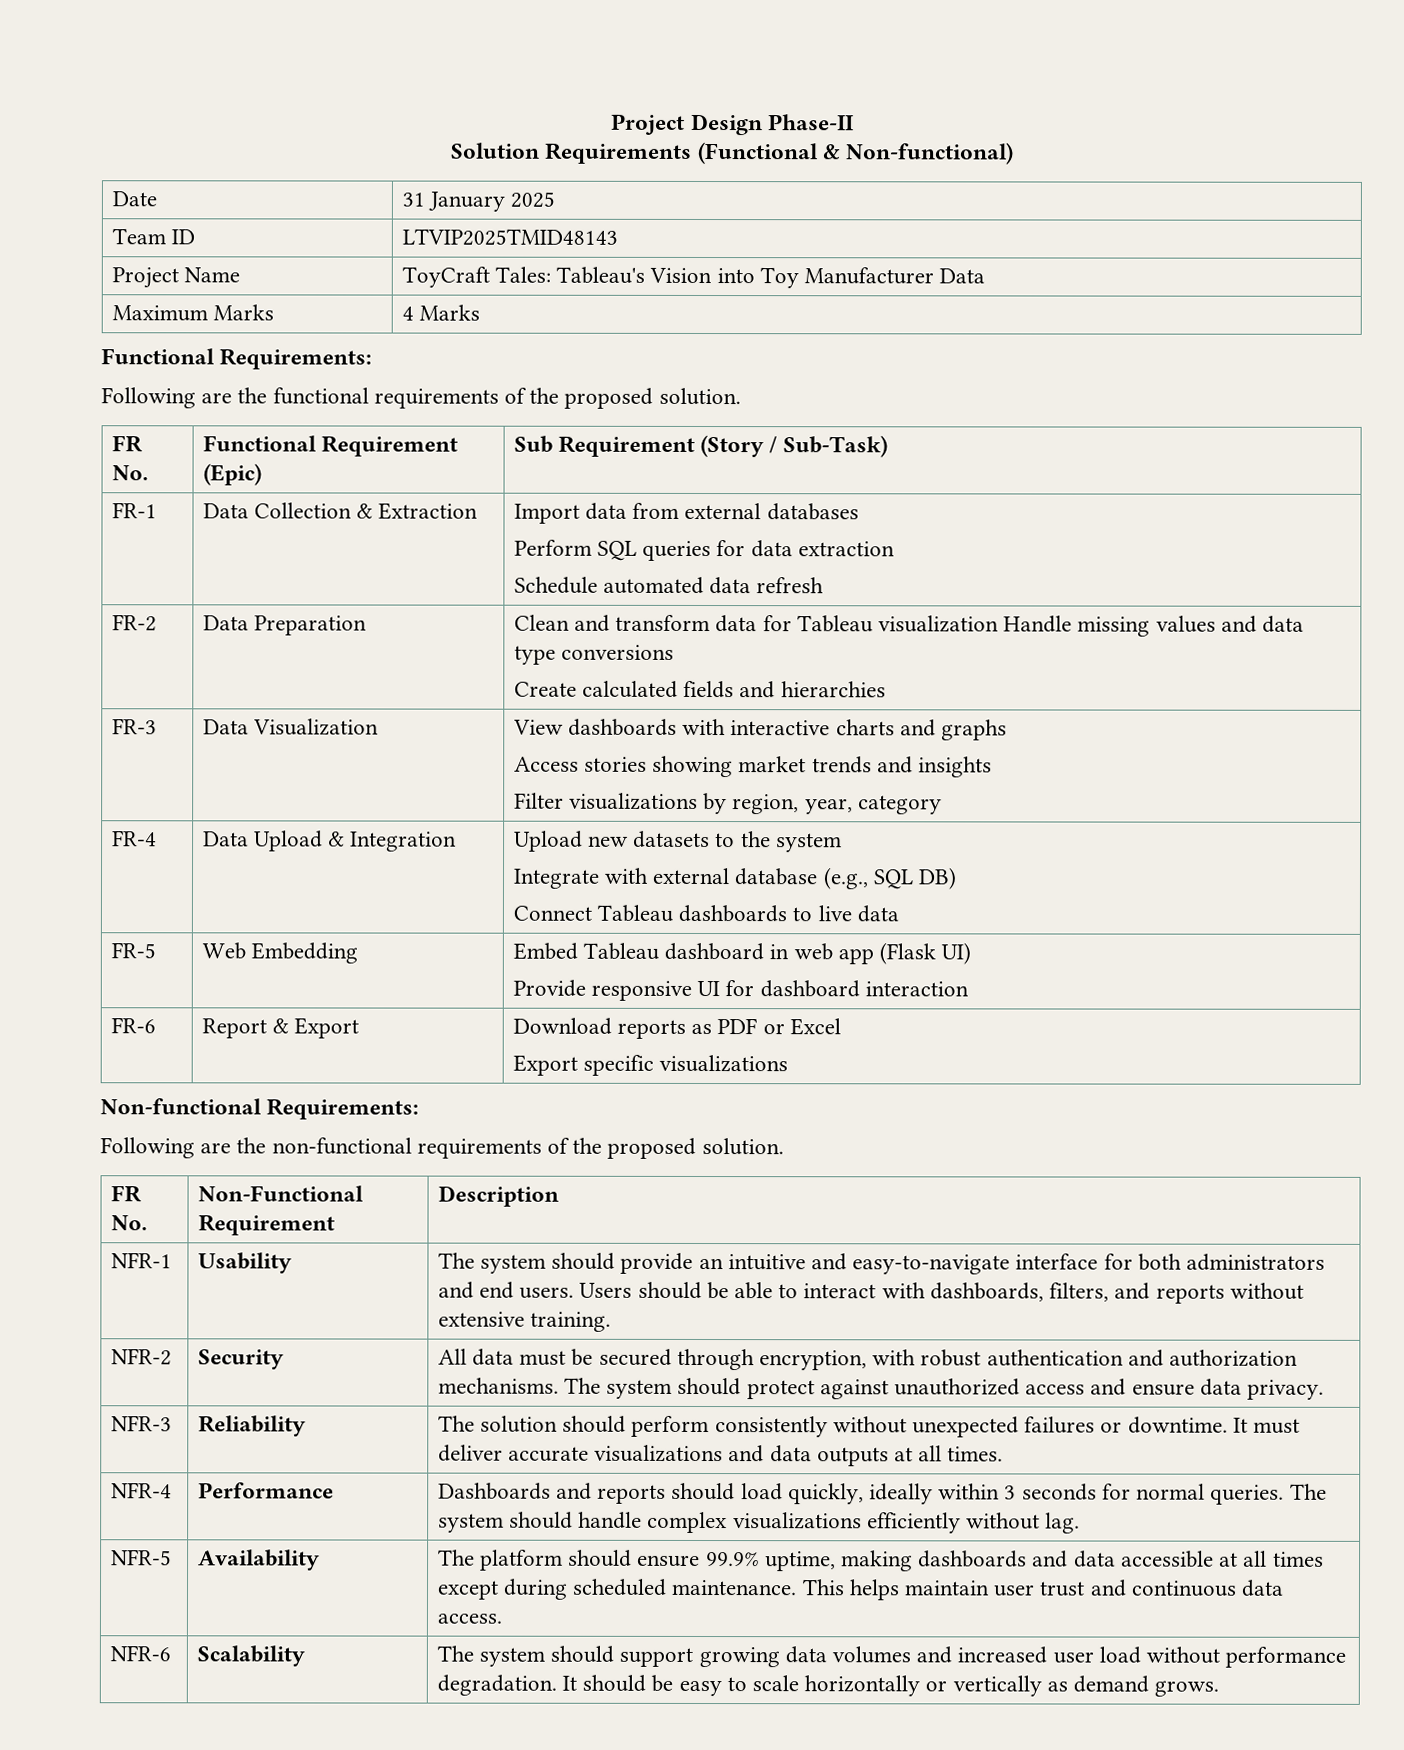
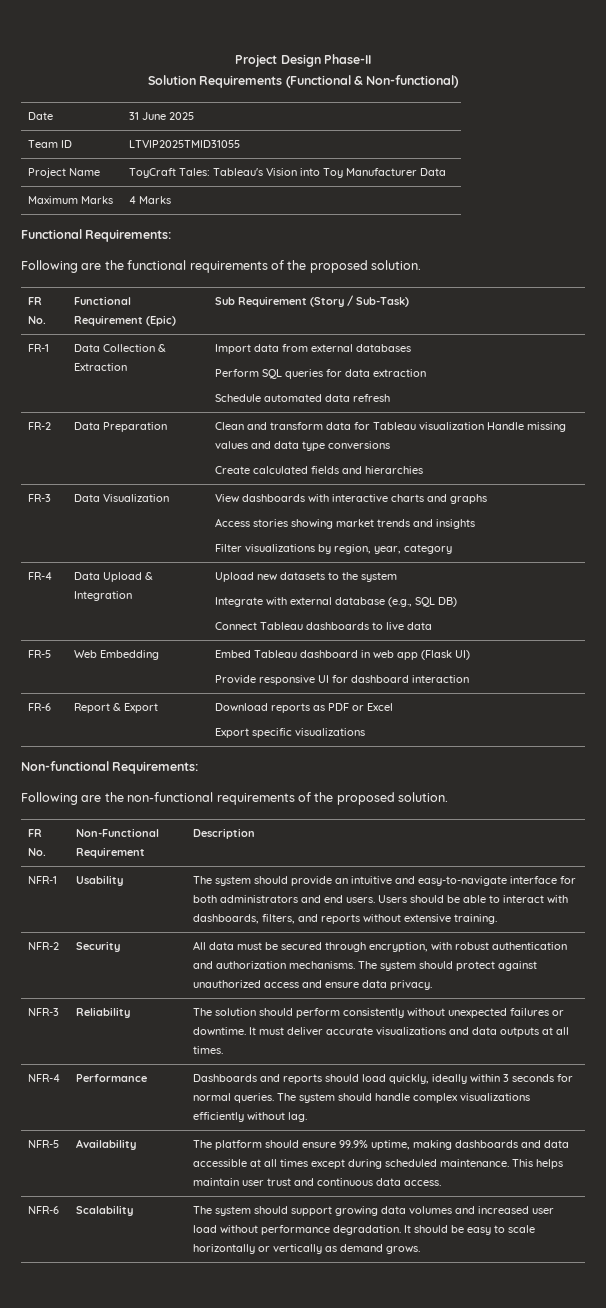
- Date | 31 January 2025
+ Date | 31 June 2025
- Team ID | LTVIP2025TMID48143
+ Team ID | LTVIP2025TMID31055

